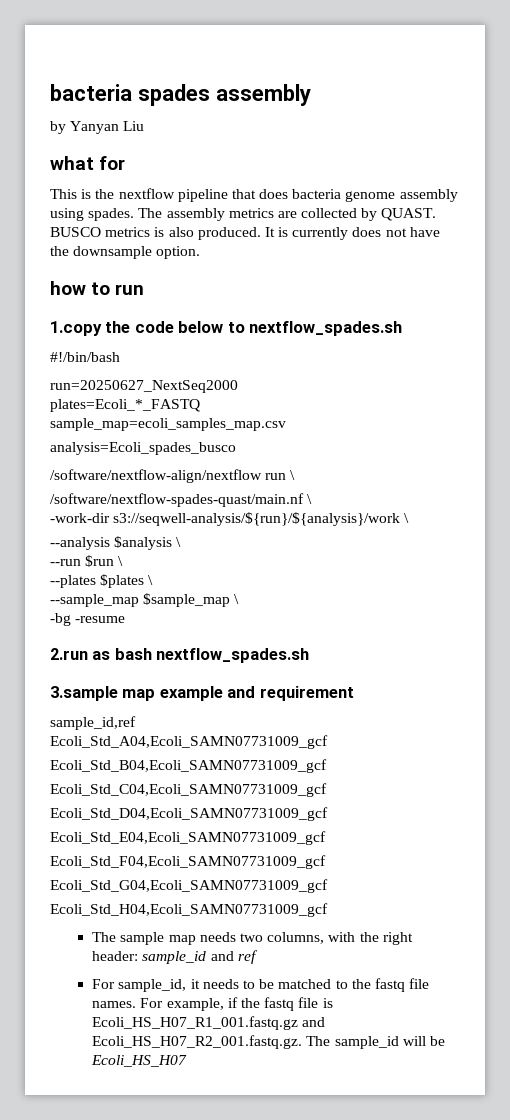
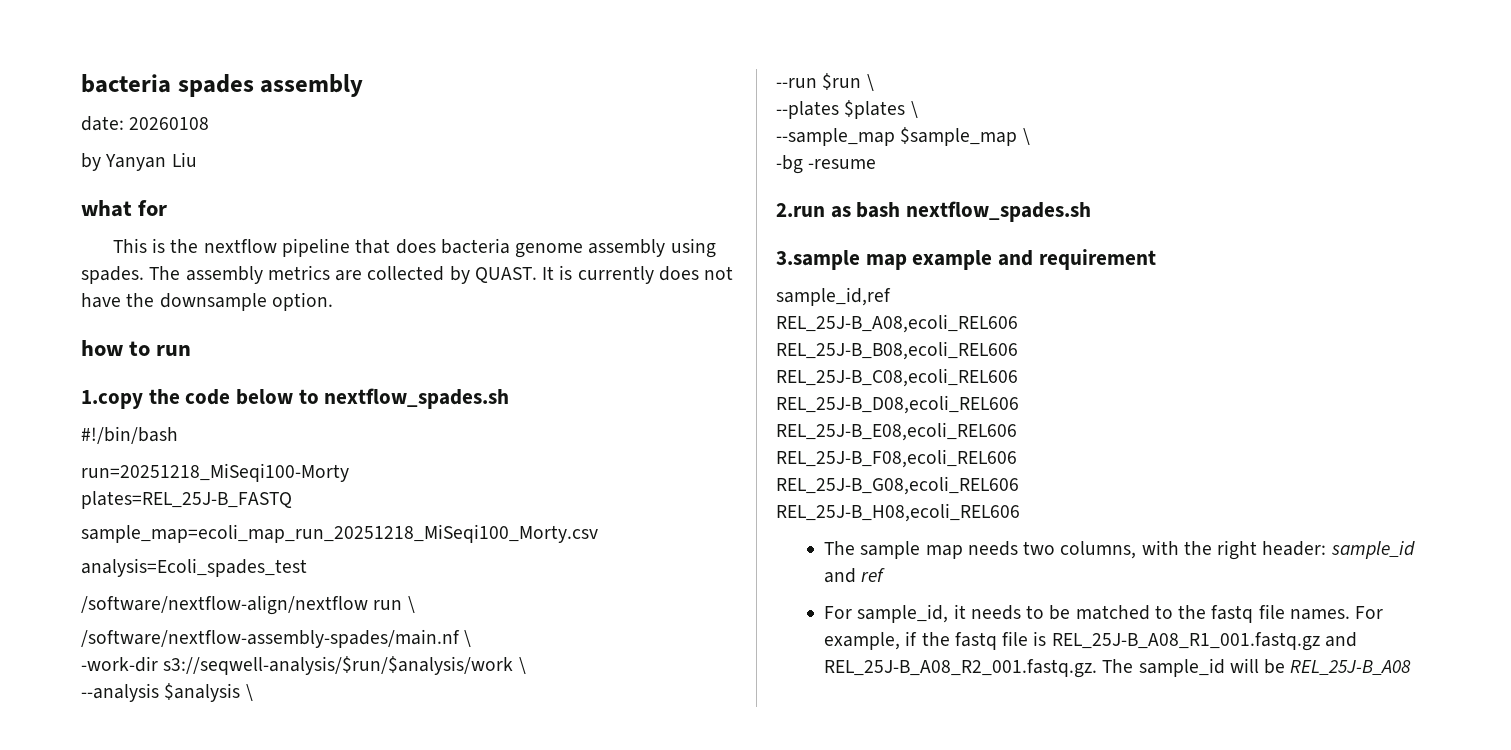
+ date: 20260108
- BUSCO metrics is also produced.
- run=20250627_NextSeq2000
- plates=Ecoli_*_FASTQ
- sample_map=ecoli_samples_map.csv
- analysis=Ecoli_spades_busco
+ run=20251218_MiSeqi100-Morty
+ plates=REL_25J-B_FASTQ
+ sample_map=ecoli_map_run_20251218_MiSeqi100_Morty.csv
+ analysis=Ecoli_spades_test
- /software/nextflow-spades-quast/main.nf \
+ /software/nextflow-assembly-spades/main.nf \
- -work-dir s3://seqwell-analysis/${run}/${analysis}/work \
+ -work-dir s3://seqwell-analysis/$run/$analysis/work \
- Ecoli_Std_A04,Ecoli_SAMN07731009_gcf
- Ecoli_Std_B04,Ecoli_SAMN07731009_gcf
- Ecoli_Std_C04,Ecoli_SAMN07731009_gcf
- Ecoli_Std_D04,Ecoli_SAMN07731009_gcf
- Ecoli_Std_E04,Ecoli_SAMN07731009_gcf
- Ecoli_Std_F04,Ecoli_SAMN07731009_gcf
- Ecoli_Std_G04,Ecoli_SAMN07731009_gcf
- Ecoli_Std_H04,Ecoli_SAMN07731009_gcf
+ REL_25J-B_A08,ecoli_REL606
+ REL_25J-B_B08,ecoli_REL606
+ REL_25J-B_C08,ecoli_REL606
+ REL_25J-B_D08,ecoli_REL606
+ REL_25J-B_E08,ecoli_REL606
+ REL_25J-B_F08,ecoli_REL606
+ REL_25J-B_G08,ecoli_REL606
+ REL_25J-B_H08,ecoli_REL606
- For example, if the fastq file is Ecoli_HS_H07_R1_001.fastq.gz and Ecoli_HS_H07_R2_001.fastq.gz. The sample_id will be Ecoli_HS_H07
+ For example, if the fastq file is REL_25J-B_A08_R1_001.fastq.gz and REL_25J-B_A08_R2_001.fastq.gz. The sample_id will be REL_25J-B_A08

